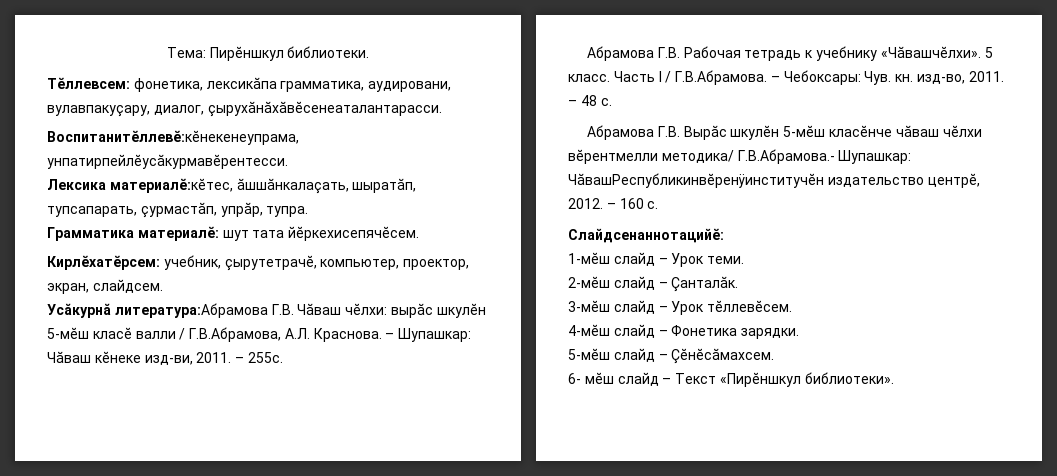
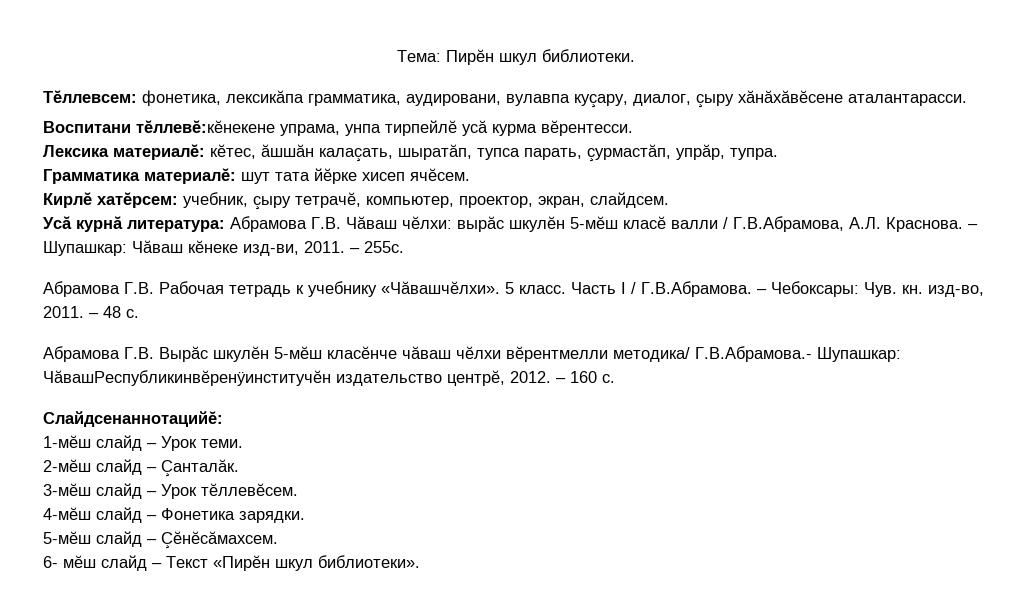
- Тема: Пирĕншкул библиотеки.
+ Тема: Пирĕн шкул библиотеки.
- Тĕллевсем: фонетика, лексикăпа грамматика, аудировани, вулавпакуçару, диалог, çырухăнăхăвĕсенеаталантарасси.
- Воспитанитĕллевĕ:кĕнекенеупрама, унпатирпейлĕусăкурмавĕрентесси.
- Лексика материалĕ:кĕтес, ăшшăнкалаçать, шыратăп, тупсапарать, çурмастăп, упрăр, тупра.
+ Тĕллевсем: фонетика, лексикăпа грамматика, аудировани, вулавпа куçару, диалог, çыру хăнăхăвĕсене аталантарасси.
+ Воспитани тĕллевĕ:кĕнекене упрама, унпа тирпейлĕ усă курма вĕрентесси.
+ Лексика материалĕ: кĕтес, ăшшăн калаçать, шыратăп, тупса парать, çурмастăп, упрăр, тупра.
- Грамматика материалĕ: шут тата йĕркехисепячĕсем.
- Кирлĕхатĕрсем: учебник, çырутетрачĕ, компьютер, проектор, экран, слайдсем.
+ Грамматика материалĕ: шут тата йĕрке хисеп ячĕсем.
+ Кирлĕ хатĕрсем: учебник, çыру тетрачĕ, компьютер, проектор, экран, слайдсем.
- Усăкурнă литература:Абрамова Г.В. Чăваш чĕлхи: вырăс шкулĕн 5-мĕш класĕ валли / Г.В.Абрамова, А.Л. Краснова.
+ Усă курнă литература: Абрамова Г.В. Чăваш чĕлхи: вырăс шкулĕн 5-мĕш класĕ валли / Г.В.Абрамова, А.Л. Краснова.
- 6- мĕш слайд – Текст «Пирĕншкул библиотеки».
+ 6- мĕш слайд – Текст «Пирĕн шкул библиотеки».

